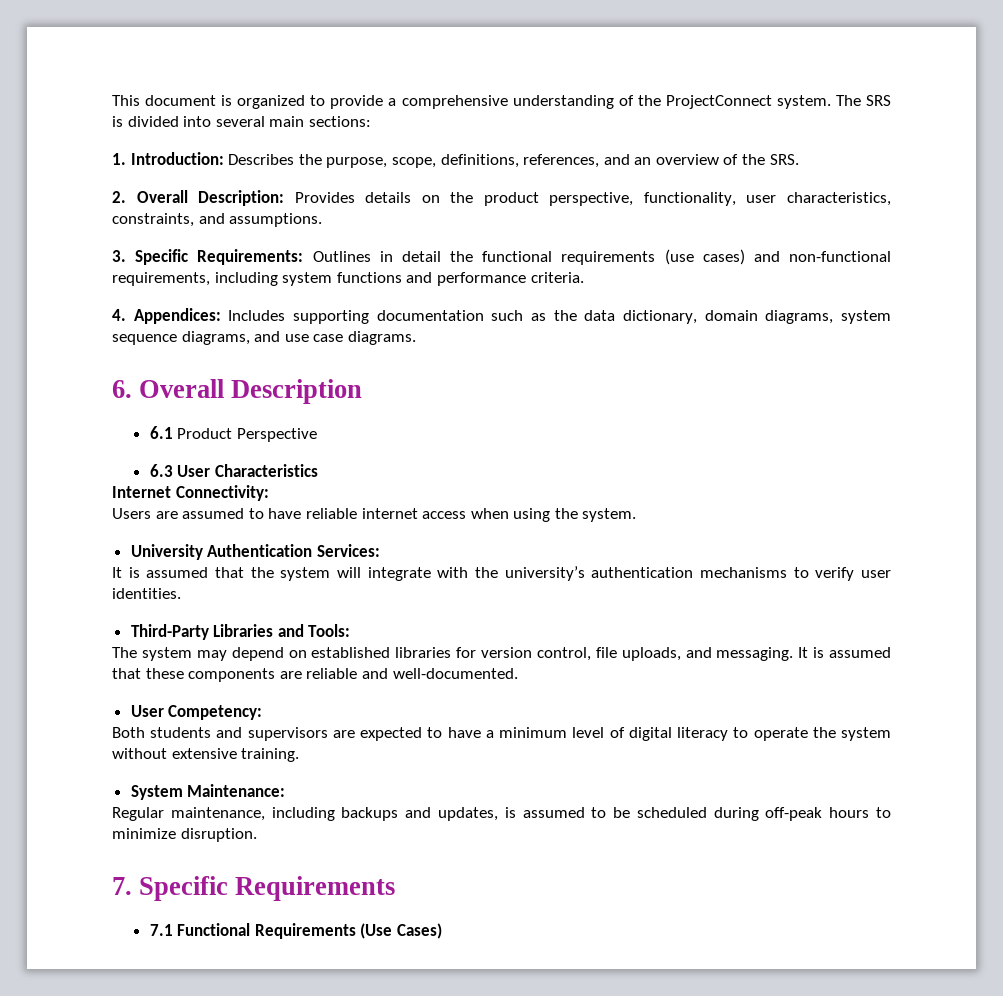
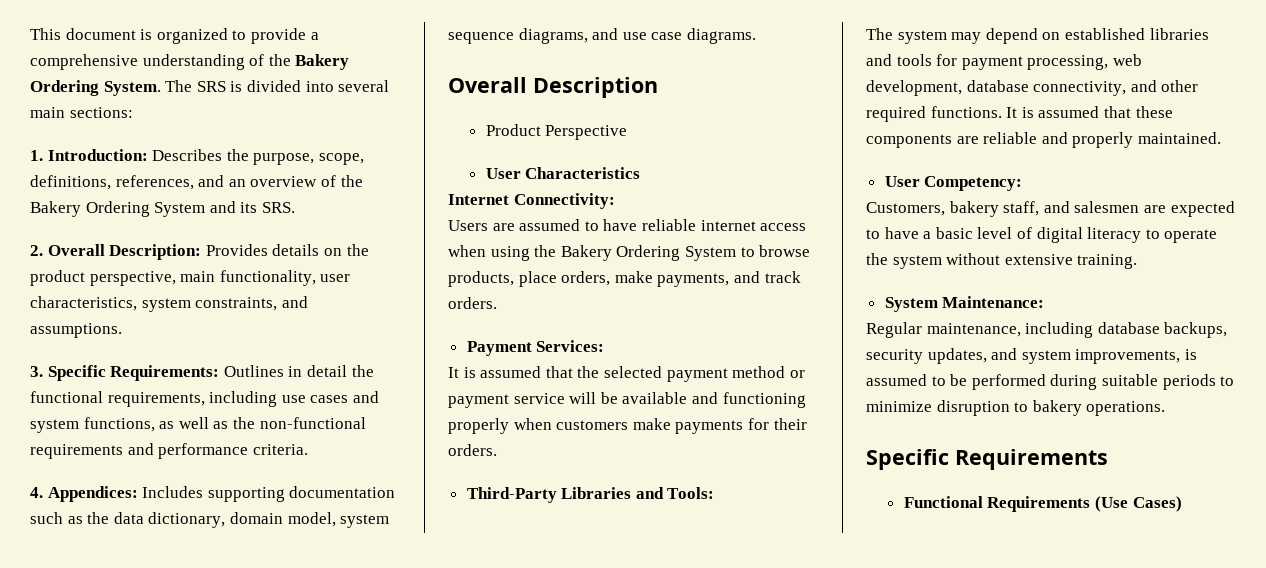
- This document is organized to provide a comprehensive understanding of the ProjectConnect system.
+ This document is organized to provide a comprehensive understanding of the Bakery Ordering System.
- 1. Introduction: Describes the purpose, scope, definitions, references, and an overview of the SRS.
+ 1. Introduction: Describes the purpose, scope, definitions, references, and an overview of the Bakery Ordering System and its SRS.
- 2. Overall Description: Provides details on the product perspective, functionality, user characteristics, constraints, and assumptions.
+ 2. Overall Description: Provides details on the product perspective, main functionality, user characteristics, system constraints, and assumptions.
- 3. Specific Requirements: Outlines in detail the functional requirements (use cases) and non-functional requirements, including system functions and performance criteria.
+ 3. Specific Requirements: Outlines in detail the functional requirements, including use cases and system functions, as well as the non-functional requirements and performance criteria.
- 4. Appendices: Includes supporting documentation such as the data dictionary, domain diagrams, system sequence diagrams, and use case diagrams.
+ 4. Appendices: Includes supporting documentation such as the data dictionary, domain model, system sequence diagrams, and use case diagrams.
- 6. Overall Description
+ Overall Description
- 6.1 Product Perspective
+ Product Perspective
- 6.3 User Characteristics
+ User Characteristics
- Users are assumed to have reliable internet access when using the system.
- University Authentication Services:
+ Users are assumed to have reliable internet access when using the Bakery Ordering System to browse products, place orders, make payments, and track orders.
+ Payment Services:
- It is assumed that the system will integrate with the university’s authentication mechanisms to verify user identities.
+ It is assumed that the selected payment method or payment service will be available and functioning properly when customers make payments for their orders.
- The system may depend on established libraries for version control, file uploads, and messaging.
+ The system may depend on established libraries and tools for payment processing, web development, database connectivity, and other required functions.
- It is assumed that these components are reliable and well-documented.
+ It is assumed that these components are reliable and properly maintained.
- Both students and supervisors are expected to have a minimum level of digital literacy to operate the system without extensive training.
+ Customers, bakery staff, and salesmen are expected to have a basic level of digital literacy to operate the system without extensive training.
- Regular maintenance, including backups and updates, is assumed to be scheduled during off-peak hours to minimize disruption.
- 7. Specific Requirements
+ Regular maintenance, including database backups, security updates, and system improvements, is assumed to be performed during suitable periods to minimize disruption to bakery operations.
+ Specific Requirements
- 7.1 Functional Requirements (Use Cases)
+ Functional Requirements (Use Cases)

